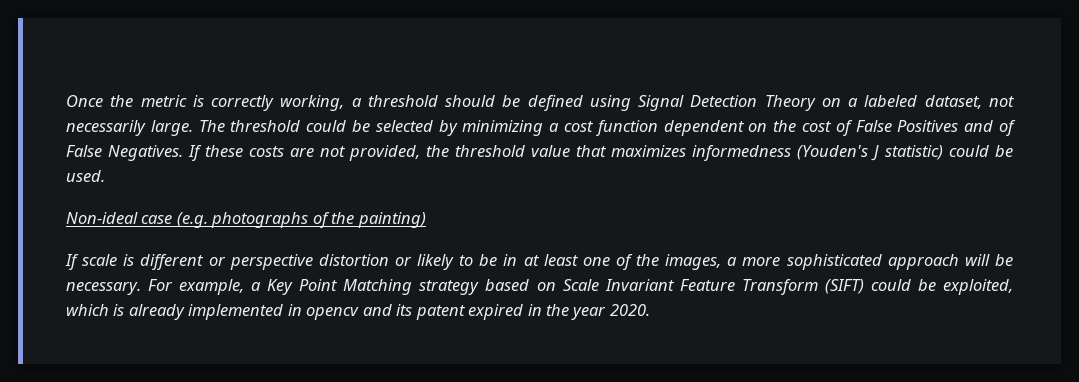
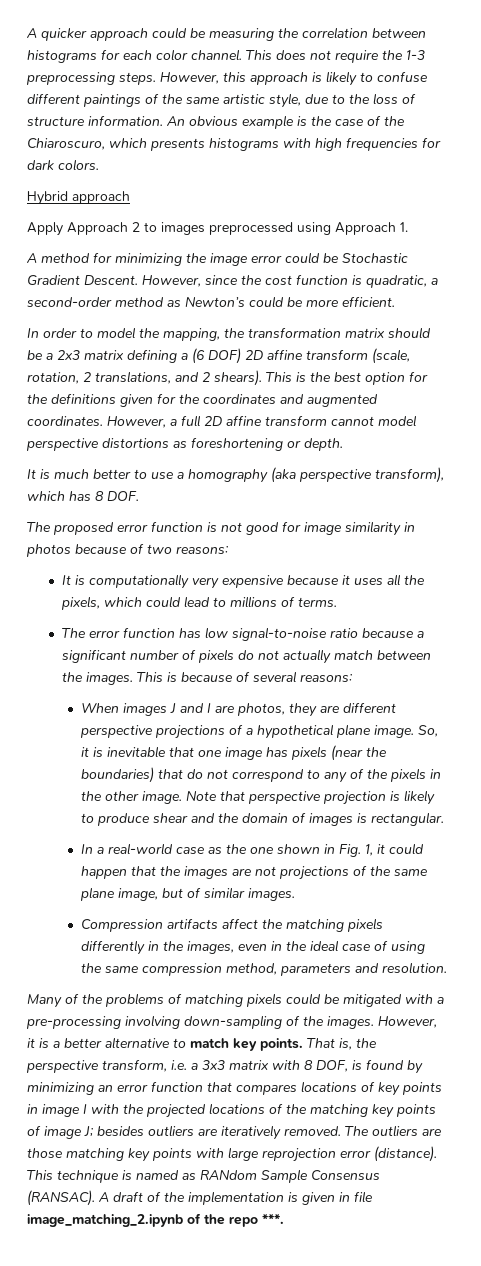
- Once the metric is correctly working, a threshold should be defined using Signal Detection Theory on a labeled dataset, not necessarily large. The threshold could be selected by minimizing a cost function dependent on the cost of False Positives and of False Negatives. If these costs are not provided, the threshold value that maximizes informedness (Youden's J statistic) could be used.
- Non-ideal case (e.g. photographs of the painting)
- If scale is different or perspective distortion or likely to be in at least one of the images, a more sophisticated approach will be necessary. For example, a Key Point Matching strategy based on Scale Invariant Feature Transform (SIFT) could be exploited, which is already implemented in opencv and its patent expired in the year 2020.
+ A quicker approach could be measuring the correlation between histograms for each color channel. This does not require the 1-3 preprocessing steps. However, this approach is likely to confuse different paintings of the same artistic style, due to the loss of structure information. An obvious example is the case of the Chiaroscuro, which presents histograms with high frequencies for dark colors.
+ Hybrid approach
+ Apply Approach 2 to images preprocessed using Approach 1.
+ A method for minimizing the image error could be Stochastic Gradient Descent. However, since the cost function is quadratic, a second-order method as Newton’s could be more efficient.
+ In order to model the mapping, the transformation matrix should be a 2x3 matrix defining a (6 DOF) 2D affine transform (scale, rotation, 2 translations, and 2 shears). This is the best option for the definitions given for the coordinates and augmented coordinates. However, a full 2D affine transform cannot model perspective distortions as foreshortening or depth.
+ It is much better to use a homography (aka perspective transform), which has 8 DOF.
+ The proposed error function is not good for image similarity in photos because of two reasons:
+ It is computationally very expensive because it uses all the pixels, which could lead to millions of terms.
+ The error function has low signal-to-noise ratio because a significant number of pixels do not actually match between the images. This is because of several reasons:
+ When images J and I are photos, they are different perspective projections of a hypothetical plane image. So, it is inevitable that one image has pixels (near the boundaries) that do not correspond to any of the pixels in the other image. Note that perspective projection is likely to produce shear and the domain of images is rectangular.
+ In a real-world case as the one shown in Fig. 1, it could happen that the images are not projections of the same plane image, but of similar images.
+ Compression artifacts affect the matching pixels differently in the images, even in the ideal case of using the same compression method, parameters and resolution.
+ Many of the problems of matching pixels could be mitigated with a pre-processing involving down-sampling of the images. However, it is a better alternative to match key points. That is, the perspective transform, i.e. a 3x3 matrix with 8 DOF, is found by minimizing an error function that compares locations of key points in image I with the projected locations of the matching key points of image J; besides outliers are iteratively removed. The outliers are those matching key points with large reprojection error (distance). This technique is named as RANdom Sample Consensus (RANSAC). A draft of the implementation is given in file image_matching_2.ipynb of the repo ***.

